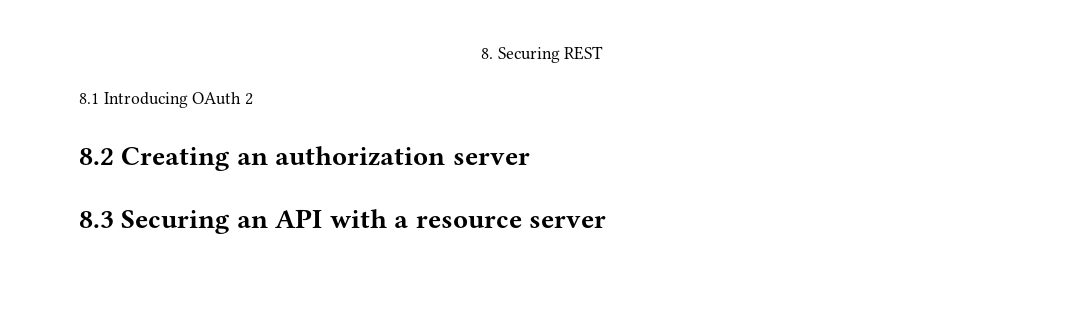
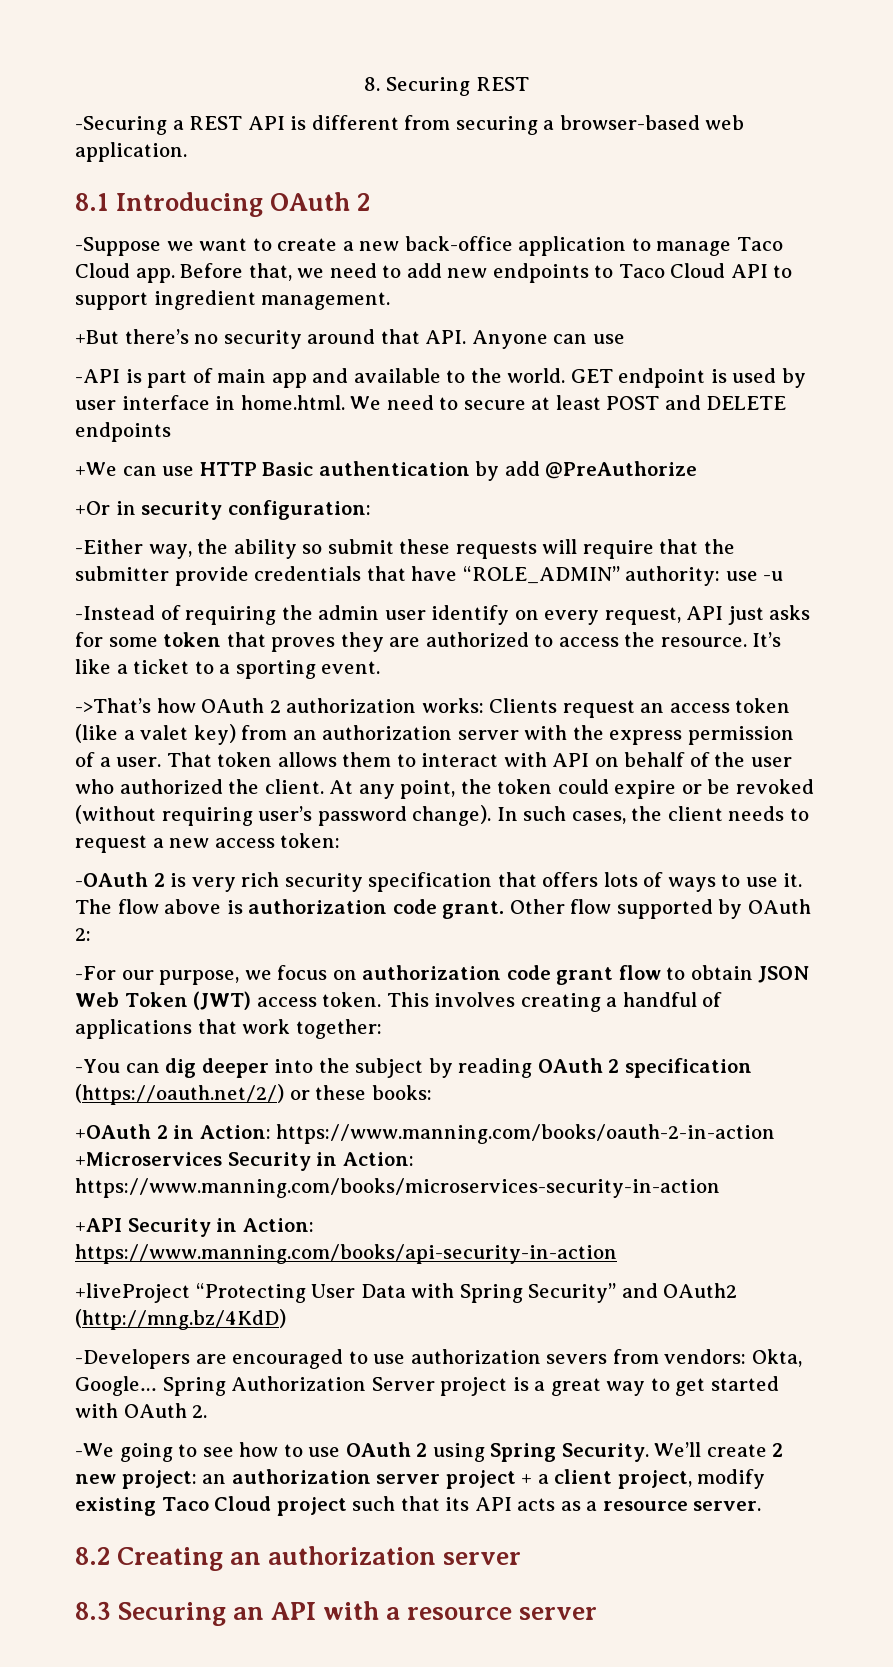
+ -Securing a REST API is different from securing a browser-based web application.
  8.1 Introducing OAuth 2
+ -Suppose we want to create a new back-office application to manage Taco Cloud app. Before that, we need to add new endpoints to Taco Cloud API to support ingredient management.
+ +But there’s no security around that API. Anyone can use
+ -API is part of main app and available to the world. GET endpoint is used by user interface in home.html. We need to secure at least POST and DELETE endpoints
+ +We can use HTTP Basic authentication by add @PreAuthorize
+ +Or in security configuration:
+ -Either way, the ability so submit these requests will require that the submitter provide credentials that have “ROLE_ADMIN” authority: use -u
+ -Instead of requiring the admin user identify on every request, API just asks for some token that proves they are authorized to access the resource. It’s like a ticket to a sporting event.
+ ->That’s how OAuth 2 authorization works: Clients request an access token (like a valet key) from an authorization server with the express permission of a user. That token allows them to interact with API on behalf of the user who authorized the client. At any point, the token could expire or be revoked (without requiring user’s password change). In such cases, the client needs to request a new access token:
+ -OAuth 2 is very rich security specification that offers lots of ways to use it. The flow above is authorization code grant. Other flow supported by OAuth 2:
+ -For our purpose, we focus on authorization code grant flow to obtain JSON Web Token (JWT) access token. This involves creating a handful of applications that work together:
+ -You can dig deeper into the subject by reading OAuth 2 specification (https://oauth.net/2/) or these books:
+ +OAuth 2 in Action: https://www.manning.com/books/oauth-2-in-action +Microservices Security in Action: https://www.manning.com/books/microservices-security-in-action
+ +API Security in Action: https://www.manning.com/books/api-security-in-action
+ +liveProject “Protecting User Data with Spring Security” and OAuth2 (http://mng.bz/4KdD)
+ -Developers are encouraged to use authorization severs from vendors: Okta, Google… Spring Authorization Server project is a great way to get started with OAuth 2.
+ -We going to see how to use OAuth 2 using Spring Security. We’ll create 2 new project: an authorization server project + a client project, modify existing Taco Cloud project such that its API acts as a resource server.

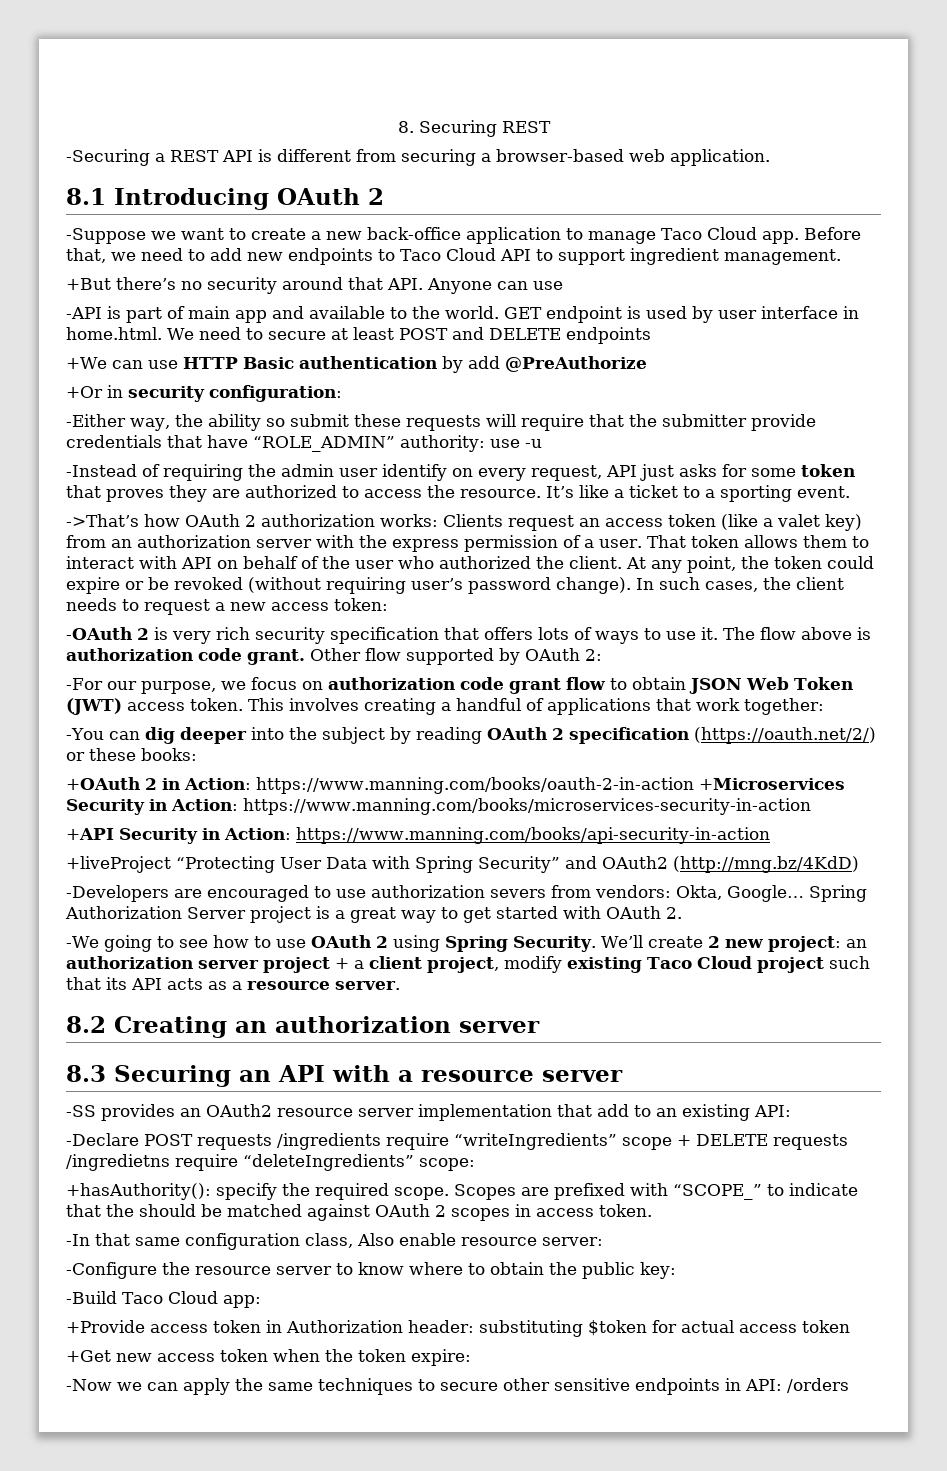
+ -SS provides an OAuth2 resource server implementation that add to an existing API:
+ -Declare POST requests /ingredients require “writeIngredients” scope + DELETE requests /ingredietns require “deleteIngredients” scope:
+ +hasAuthority(): specify the required scope. Scopes are prefixed with “SCOPE_” to indicate that the should be matched against OAuth 2 scopes in access token.
+ -In that same configuration class, Also enable resource server:
+ -Configure the resource server to know where to obtain the public key:
+ -Build Taco Cloud app:
+ +Provide access token in Authorization header: substituting $token for actual access token
+ +Get new access token when the token expire:
+ -Now we can apply the same techniques to secure other sensitive endpoints in API: /orders

